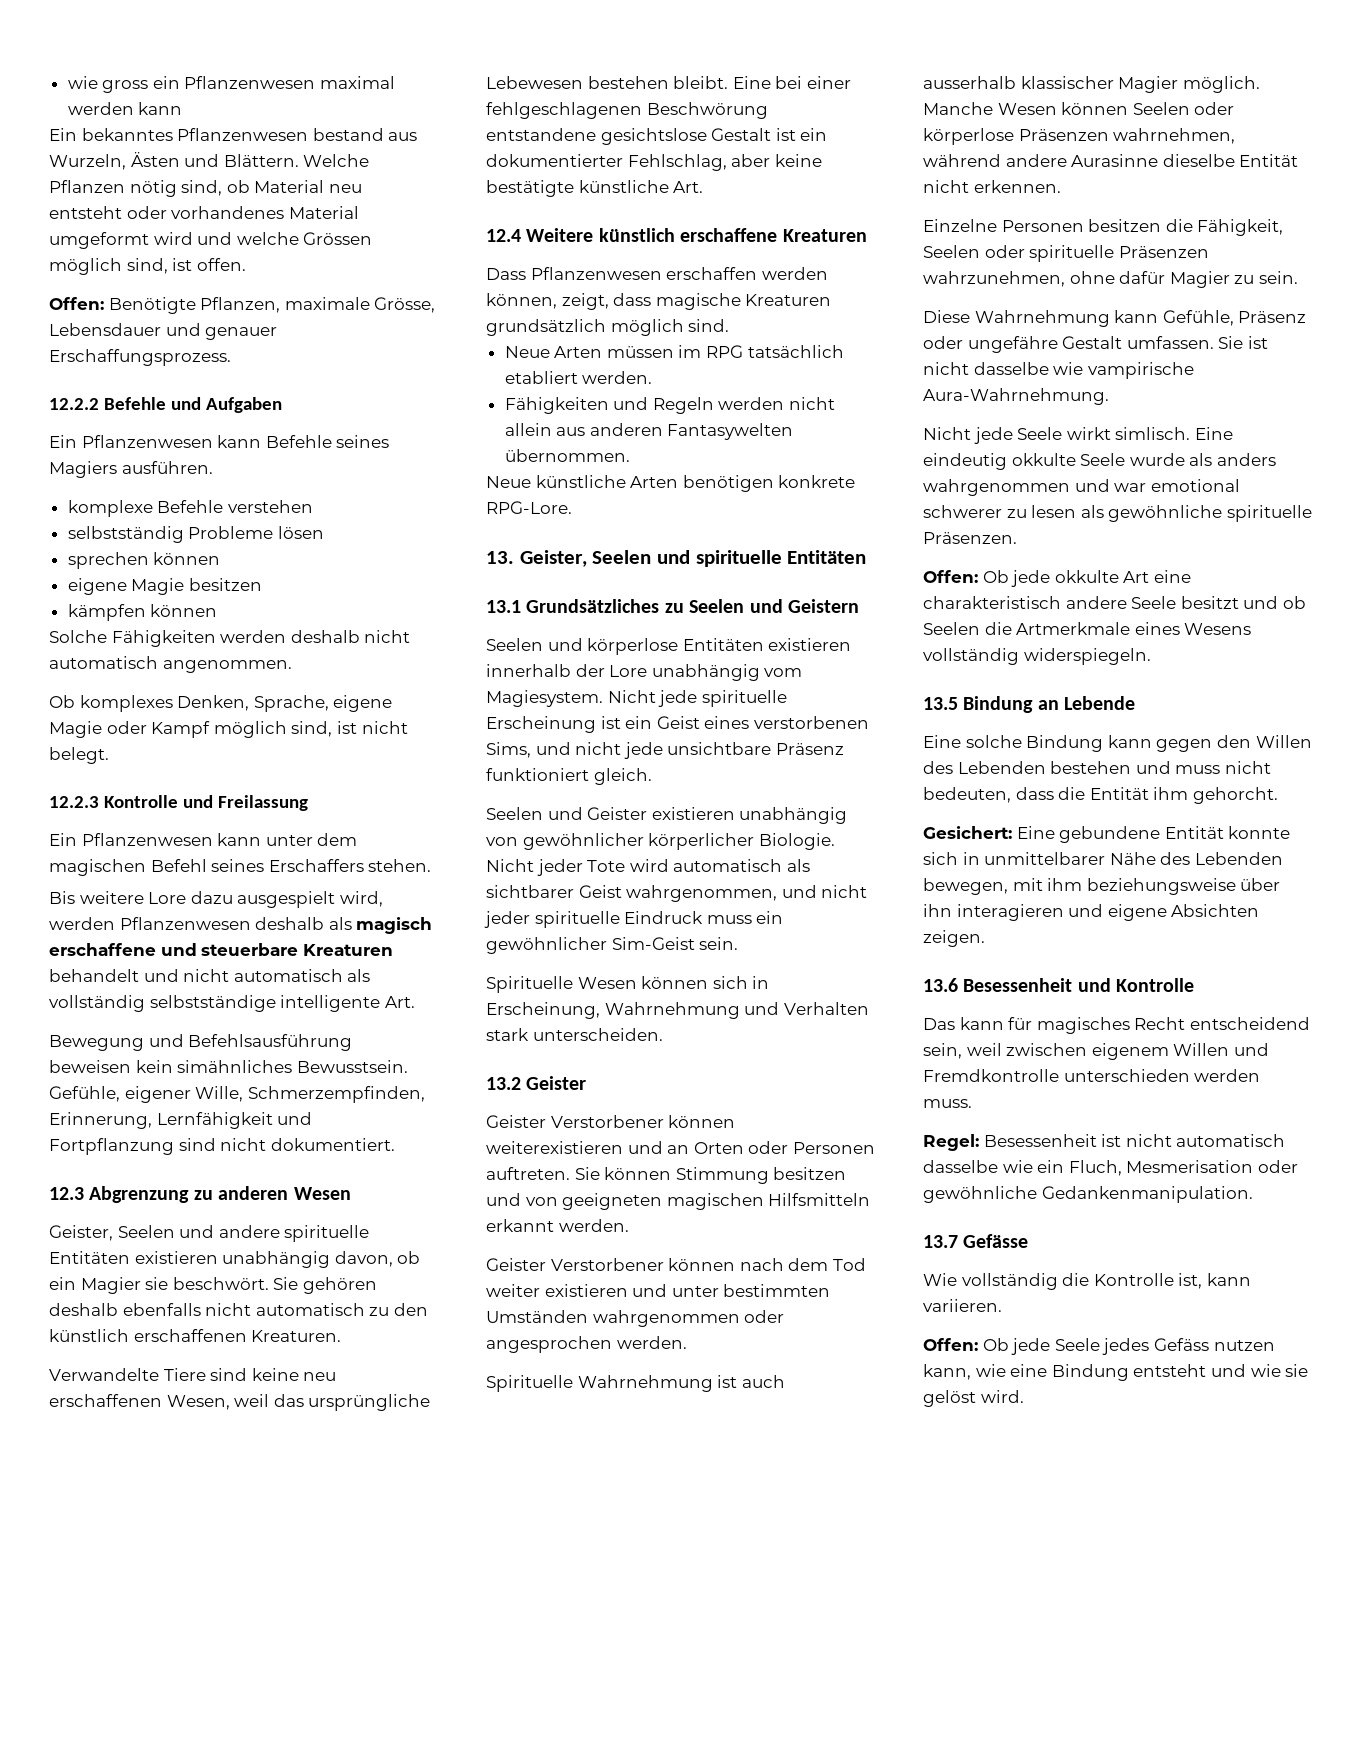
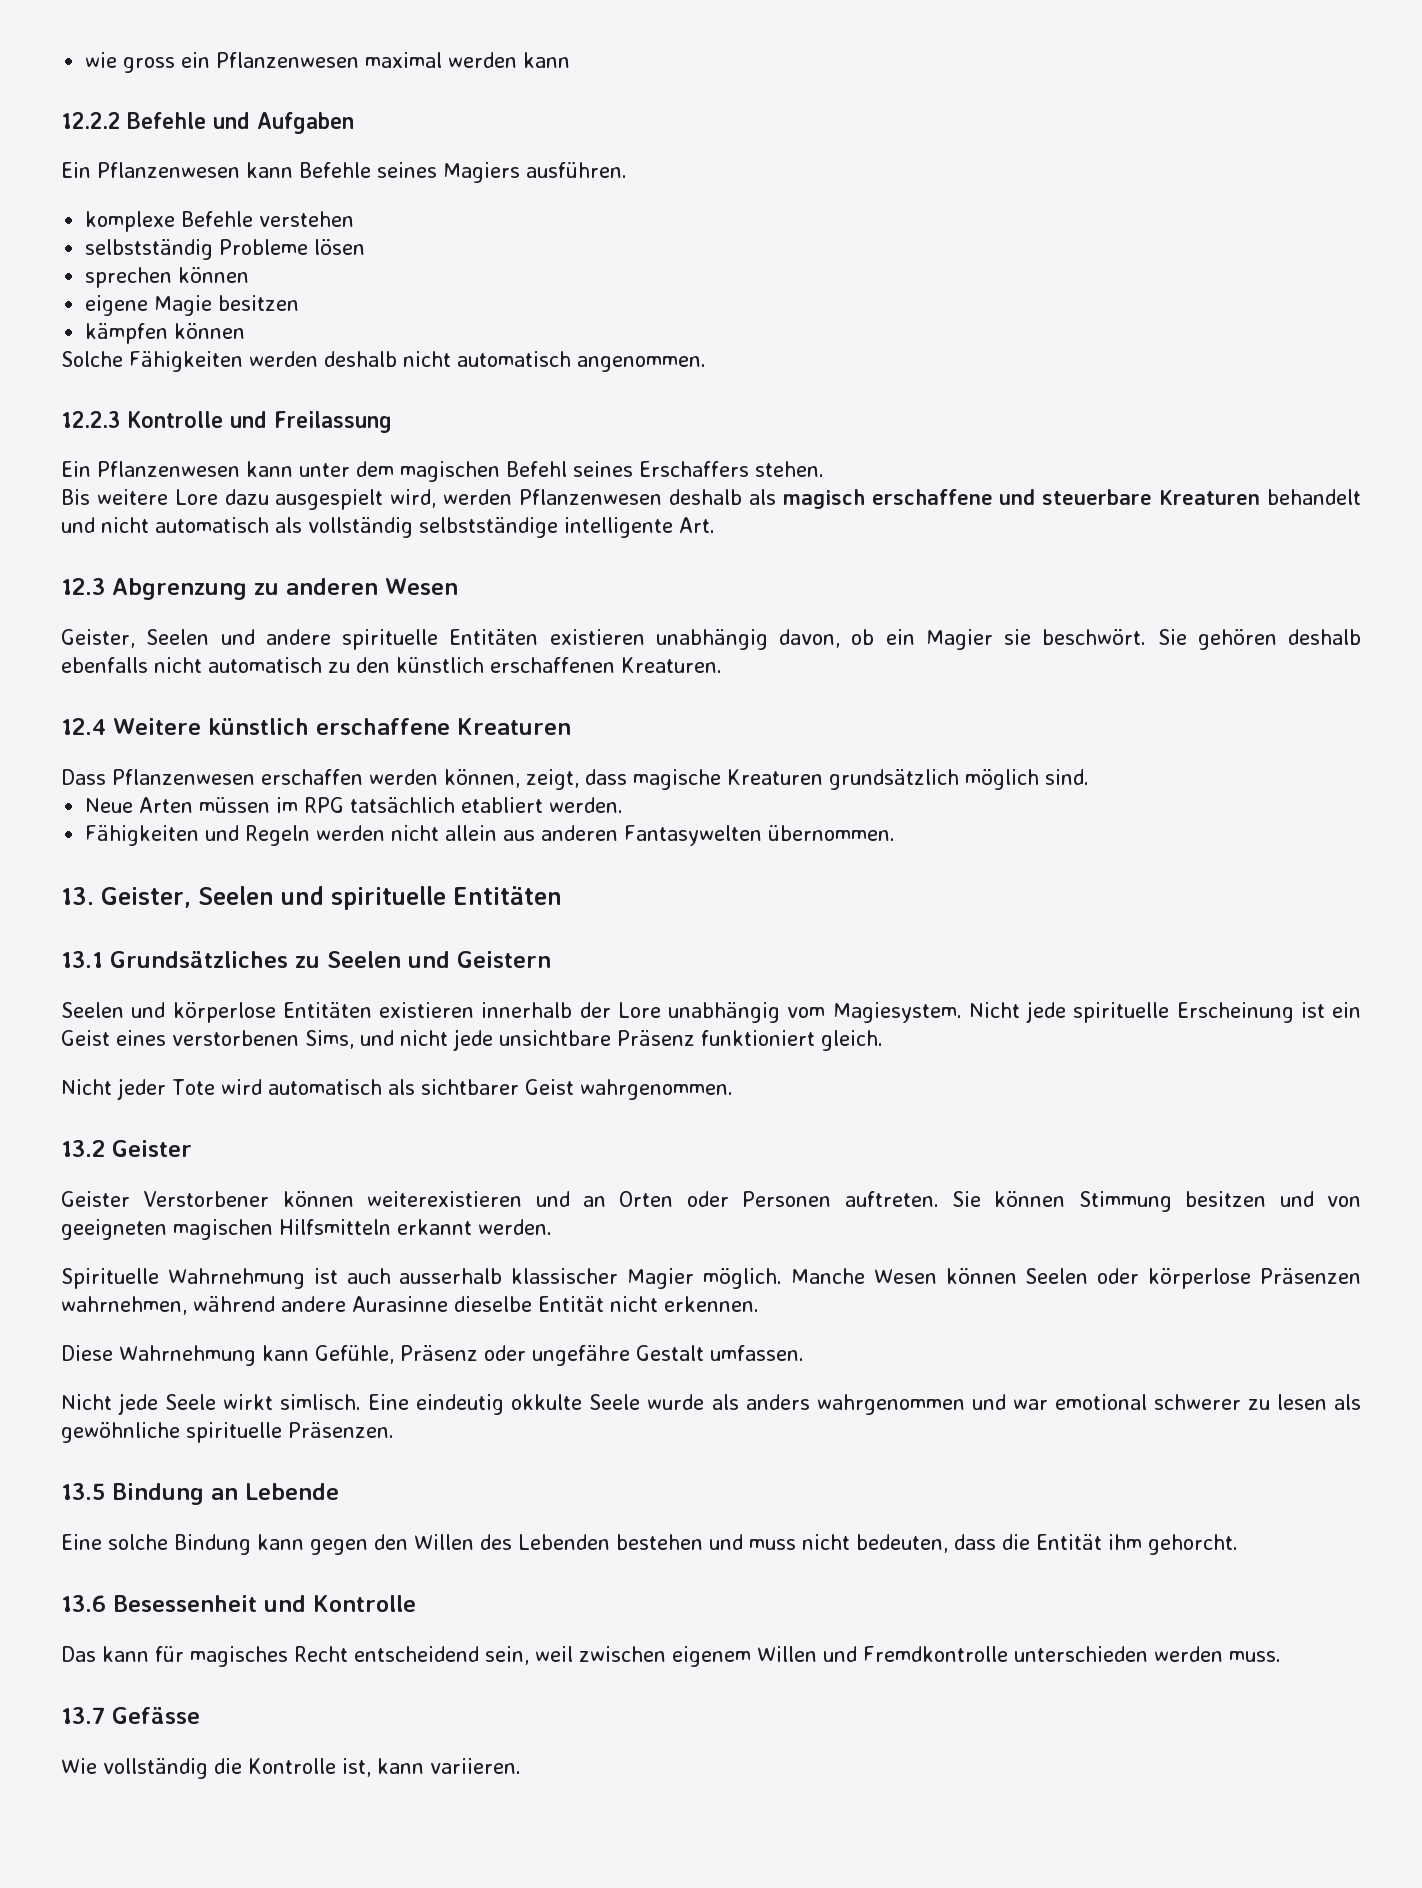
- Ein bekanntes Pflanzenwesen bestand aus Wurzeln, Ästen und Blättern. Welche Pflanzen nötig sind, ob Material neu entsteht oder vorhandenes Material umgeformt wird und welche Grössen möglich sind, ist offen.
- Offen: Benötigte Pflanzen, maximale Grösse, Lebensdauer und genauer Erschaffungsprozess.
- Ob komplexes Denken, Sprache, eigene Magie oder Kampf möglich sind, ist nicht belegt.
- Bewegung und Befehlsausführung beweisen kein simähnliches Bewusstsein. Gefühle, eigener Wille, Schmerzempfinden, Erinnerung, Lernfähigkeit und Fortpflanzung sind nicht dokumentiert.
- Verwandelte Tiere sind keine neu erschaffenen Wesen, weil das ursprüngliche Lebewesen bestehen bleibt. Eine bei einer fehlgeschlagenen Beschwörung entstandene gesichtslose Gestalt ist ein dokumentierter Fehlschlag, aber keine bestätigte künstliche Art.
- Neue künstliche Arten benötigen konkrete RPG-Lore.
- Seelen und Geister existieren unabhängig von gewöhnlicher körperlicher Biologie. Nicht jeder Tote wird automatisch als sichtbarer Geist wahrgenommen, und nicht jeder spirituelle Eindruck muss ein gewöhnlicher Sim-Geist sein.
- Spirituelle Wesen können sich in Erscheinung, Wahrnehmung und Verhalten stark unterscheiden.
+ Nicht jeder Tote wird automatisch als sichtbarer Geist wahrgenommen.
- Geister Verstorbener können nach dem Tod weiter existieren und unter bestimmten Umständen wahrgenommen oder angesprochen werden.
- Einzelne Personen besitzen die Fähigkeit, Seelen oder spirituelle Präsenzen wahrzunehmen, ohne dafür Magier zu sein.
- Sie ist nicht dasselbe wie vampirische Aura-Wahrnehmung.
- Offen: Ob jede okkulte Art eine charakteristisch andere Seele besitzt und ob Seelen die Artmerkmale eines Wesens vollständig widerspiegeln.
- Gesichert: Eine gebundene Entität konnte sich in unmittelbarer Nähe des Lebenden bewegen, mit ihm beziehungsweise über ihn interagieren und eigene Absichten zeigen.
- Regel: Besessenheit ist nicht automatisch dasselbe wie ein Fluch, Mesmerisation oder gewöhnliche Gedankenmanipulation.
- Offen: Ob jede Seele jedes Gefäss nutzen kann, wie eine Bindung entsteht und wie sie gelöst wird.

